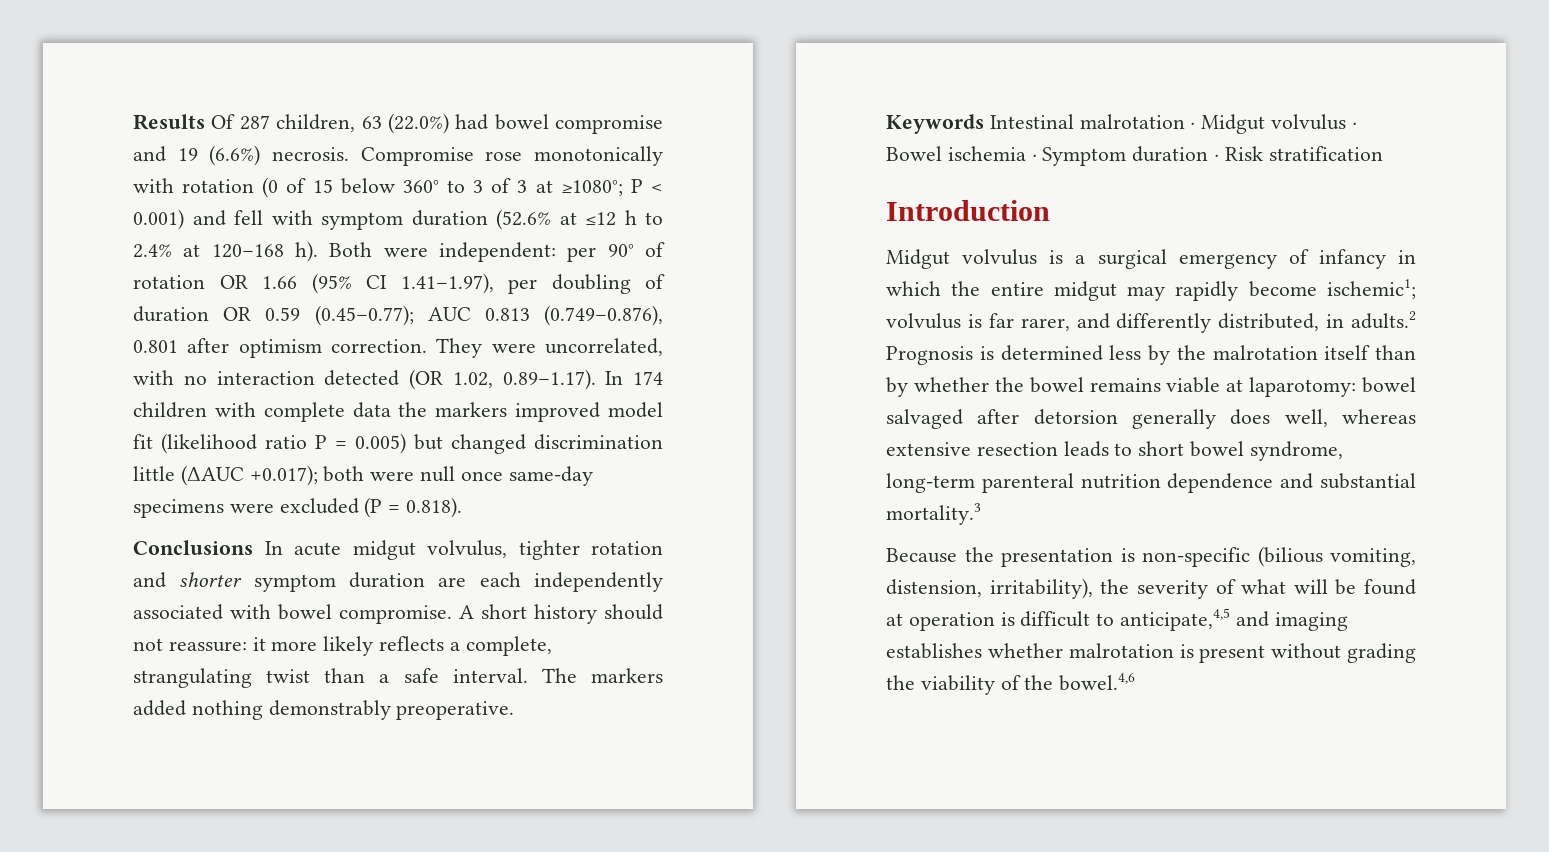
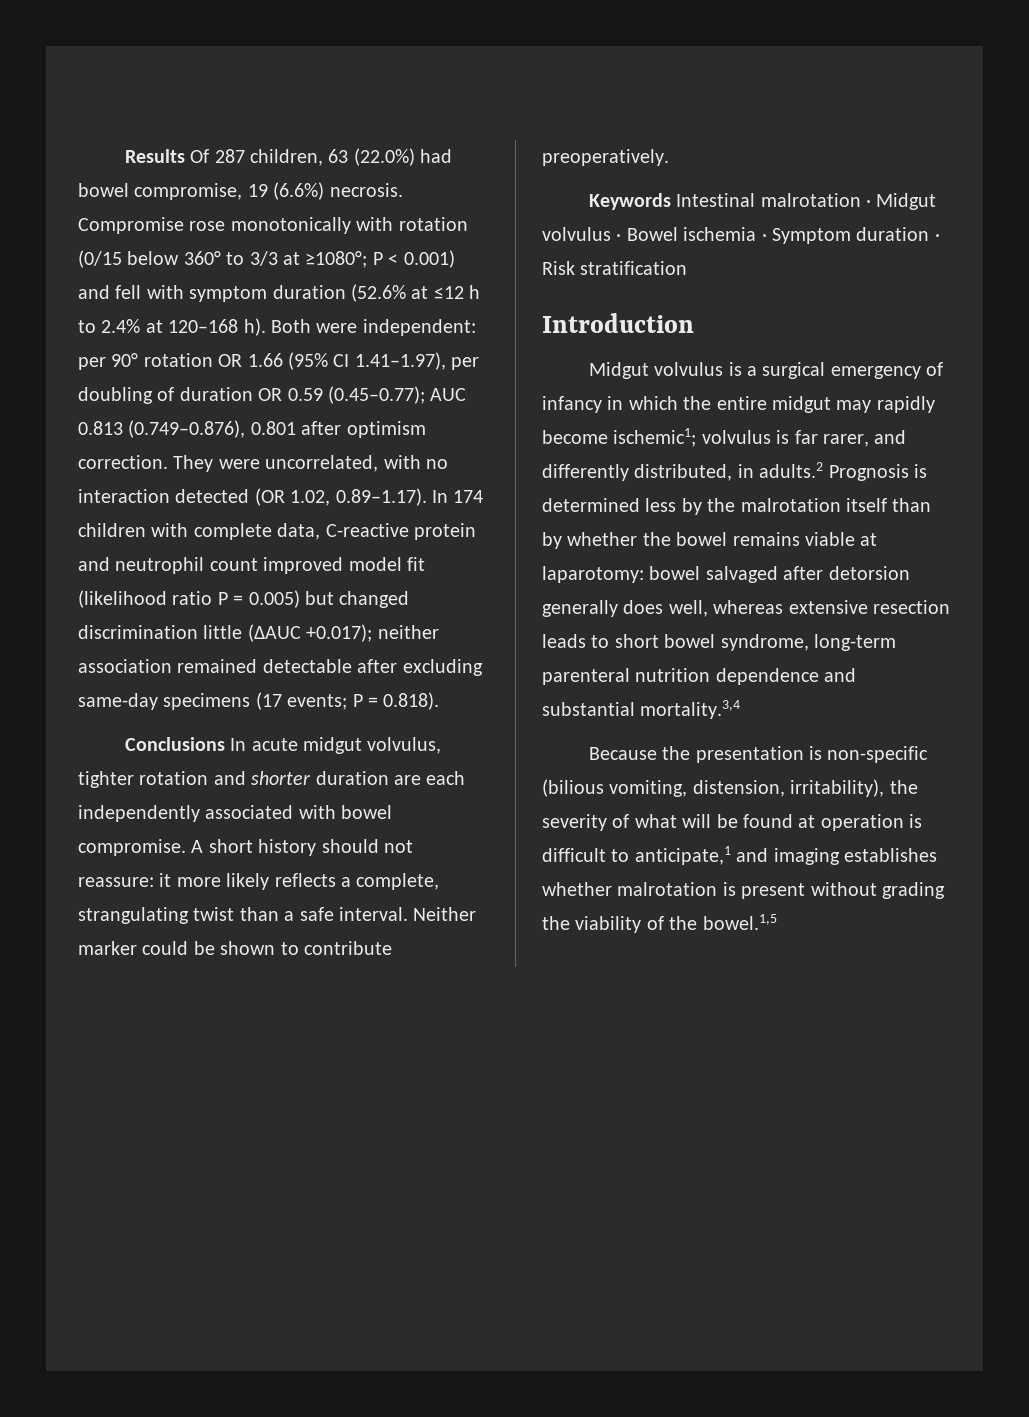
- Results Of 287 children, 63 (22.0%) had bowel compromise and 19 (6.6%) necrosis.
+ Results Of 287 children, 63 (22.0%) had bowel compromise, 19 (6.6%) necrosis.
- Compromise rose monotonically with rotation (0 of 15 below 360° to 3 of 3 at ≥1080°; P < 0.001) and fell with symptom duration (52.6% at ≤12 h to 2.4% at 120–168 h).
+ Compromise rose monotonically with rotation (0/15 below 360° to 3/3 at ≥1080°; P < 0.001) and fell with symptom duration (52.6% at ≤12 h to 2.4% at 120–168 h).
- Both were independent: per 90° of rotation OR 1.66 (95% CI 1.41–1.97), per doubling of duration OR 0.59 (0.45–0.77); AUC 0.813 (0.749–0.876), 0.801 after optimism correction.
+ Both were independent: per 90° rotation OR 1.66 (95% CI 1.41–1.97), per doubling of duration OR 0.59 (0.45–0.77); AUC 0.813 (0.749–0.876), 0.801 after optimism correction.
- They were uncorrelated, with no interaction detected (OR 1.02, 0.89–1.17). In 174 children with complete data the markers improved model fit (likelihood ratio P = 0.005) but changed discrimination little (ΔAUC +0.017); both were null once same-day specimens were excluded (P = 0.818).
+ They were uncorrelated, with no interaction detected (OR 1.02, 0.89–1.17). In 174 children with complete data, C-reactive protein and neutrophil count improved model fit (likelihood ratio P = 0.005) but changed discrimination little (ΔAUC +0.017); neither association remained detectable after excluding same-day specimens (17 events; P = 0.818).
- Conclusions In acute midgut volvulus, tighter rotation and shorter symptom duration are each independently associated with bowel compromise.
+ Conclusions In acute midgut volvulus, tighter rotation and shorter duration are each independently associated with bowel compromise.
- The markers added nothing demonstrably preoperative.
+ Neither marker could be shown to contribute preoperatively.
- bowel salvaged after detorsion generally does well, whereas extensive resection leads to short bowel syndrome, long-term parenteral nutrition dependence and substantial mortality.3
+ bowel salvaged after detorsion generally does well, whereas extensive resection leads to short bowel syndrome, long-term parenteral nutrition dependence and substantial mortality.3,4
- Because the presentation is non-specific (bilious vomiting, distension, irritability), the severity of what will be found at operation is difficult to anticipate,4,5 and imaging establishes whether malrotation is present without grading the viability of the bowel.4,6
+ Because the presentation is non-specific (bilious vomiting, distension, irritability), the severity of what will be found at operation is difficult to anticipate,1 and imaging establishes whether malrotation is present without grading the viability of the bowel.1,5

